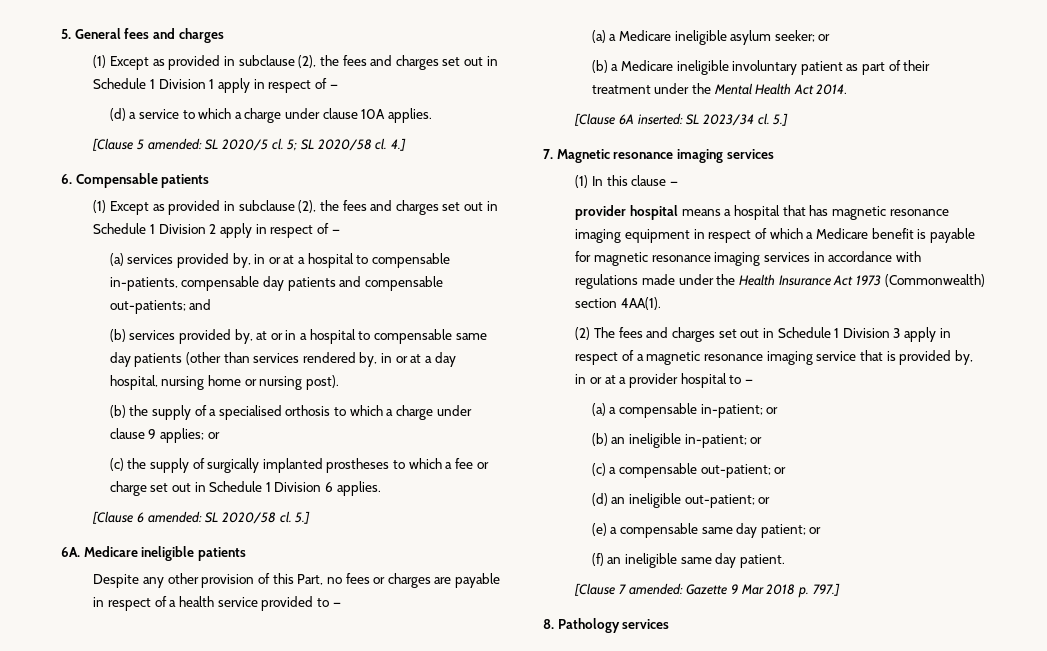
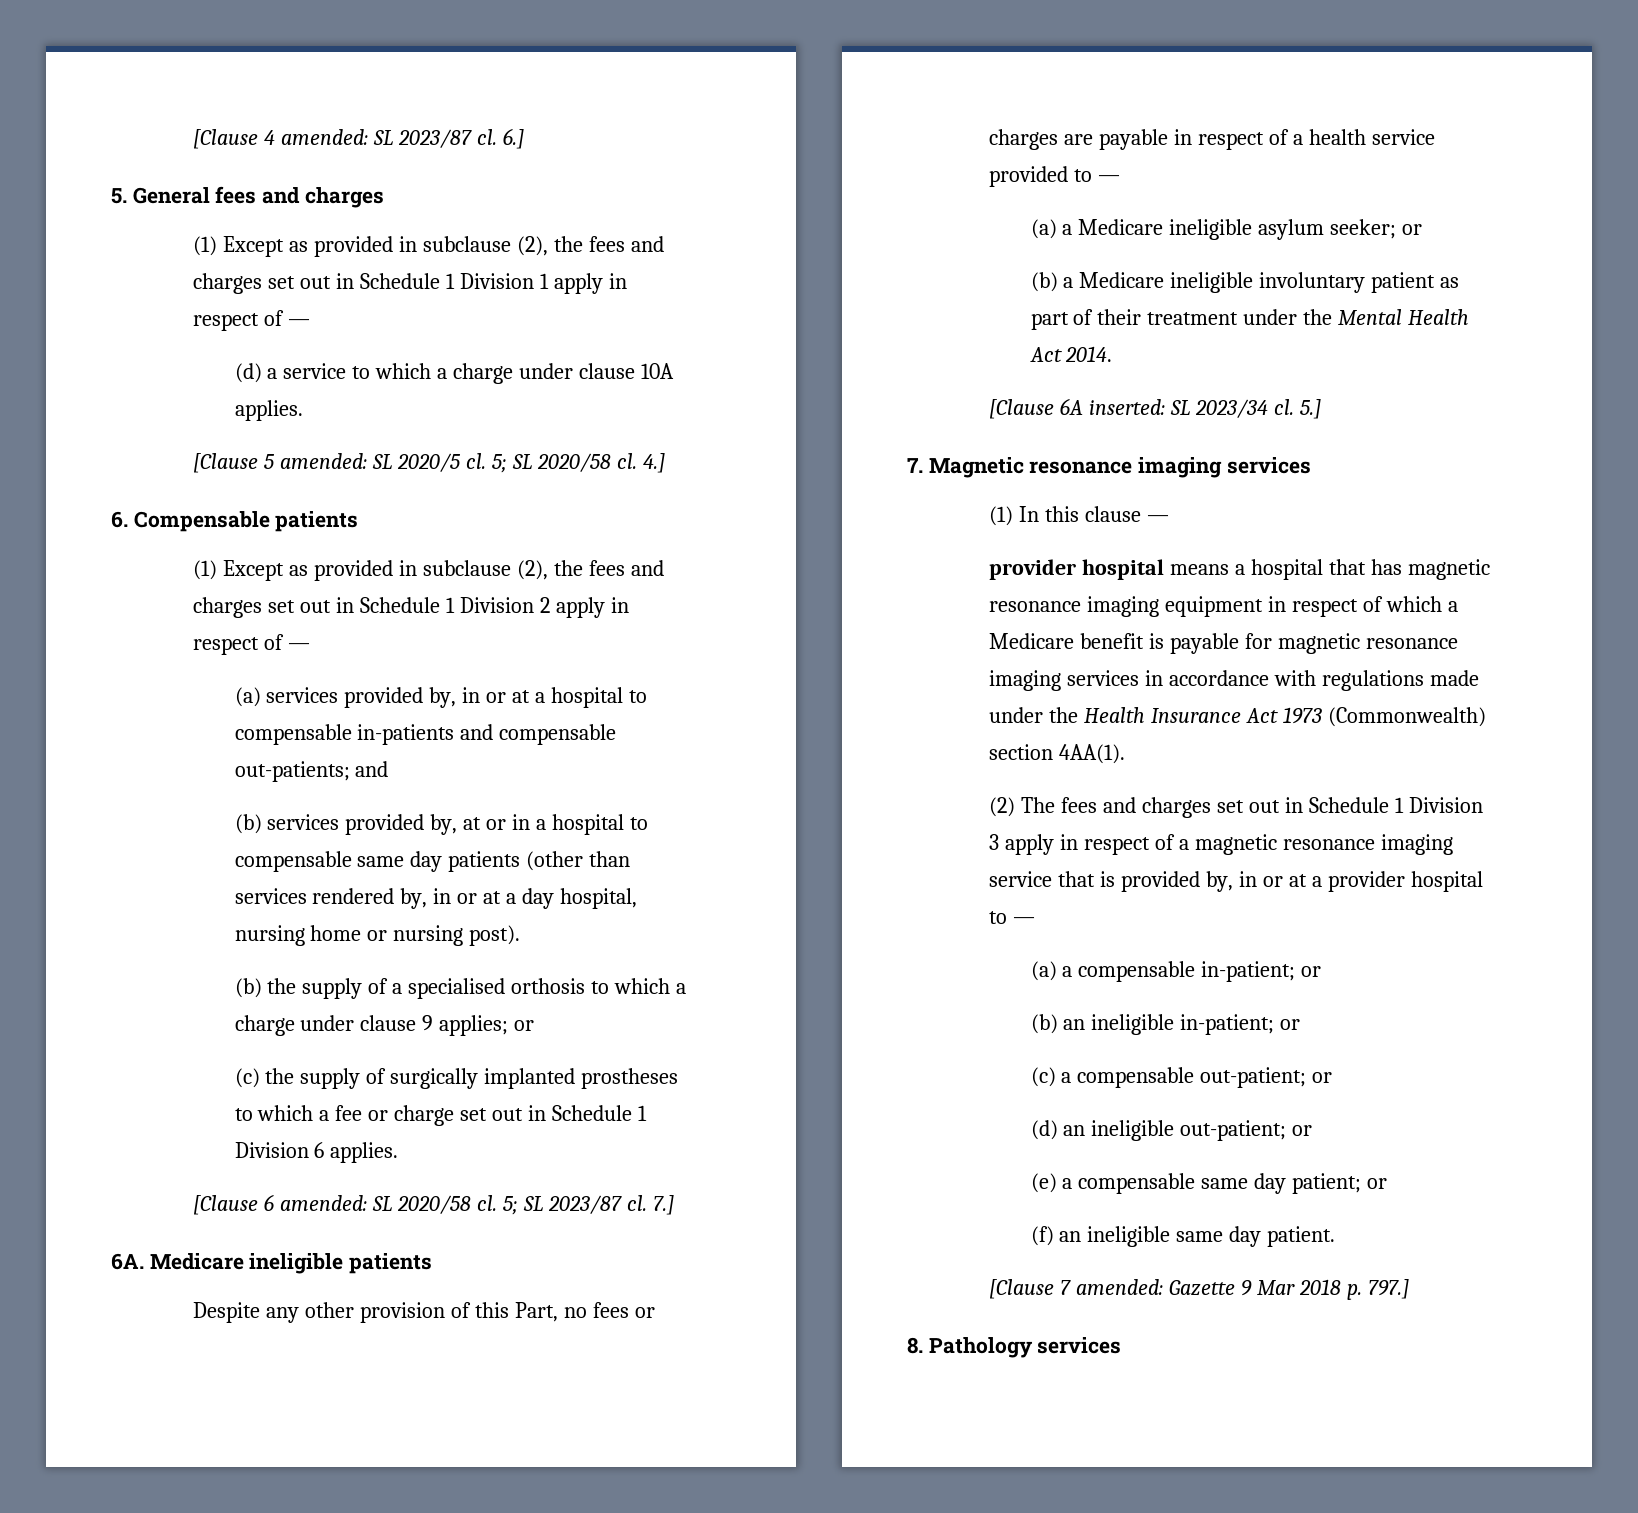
+ [Clause 4 amended: SL 2023/87 cl. 6.]
- (a) services provided by, in or at a hospital to compensable in-patients, compensable day patients and compensable out-patients; and
+ (a) services provided by, in or at a hospital to compensable in-patients and compensable out-patients; and
- [Clause 6 amended: SL 2020/58 cl. 5.]
+ [Clause 6 amended: SL 2020/58 cl. 5; SL 2023/87 cl. 7.]

